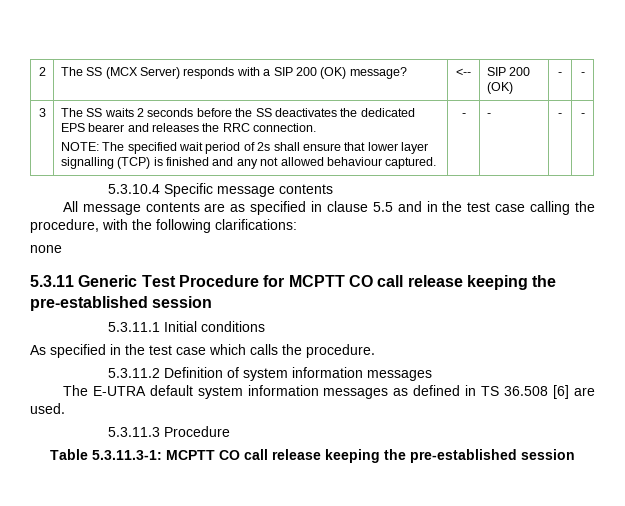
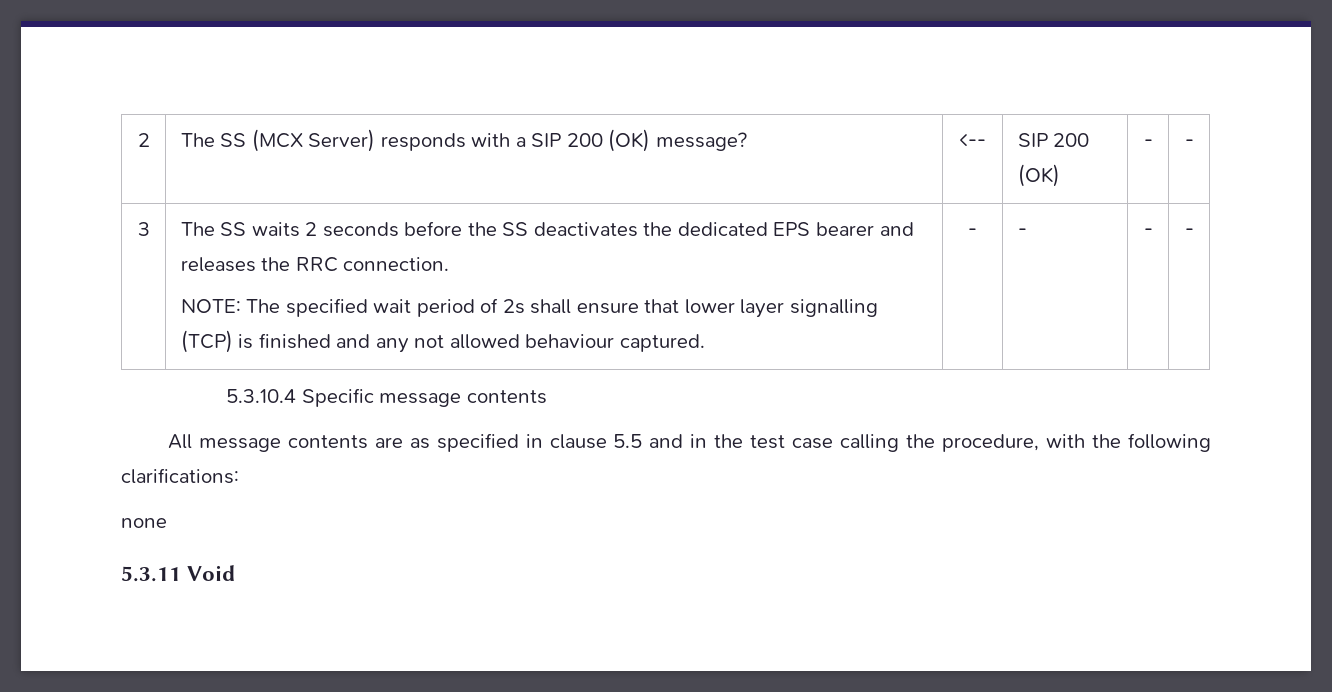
- 5.3.11 Generic Test Procedure for MCPTT CO call release keeping the pre-established session
- 5.3.11.1 Initial conditions
- As specified in the test case which calls the procedure.
- 5.3.11.2 Definition of system information messages
- The E-UTRA default system information messages as defined in TS 36.508 [6] are used.
- 5.3.11.3 Procedure
- Table 5.3.11.3-1: MCPTT CO call release keeping the pre-established session
+ 5.3.11 Void

